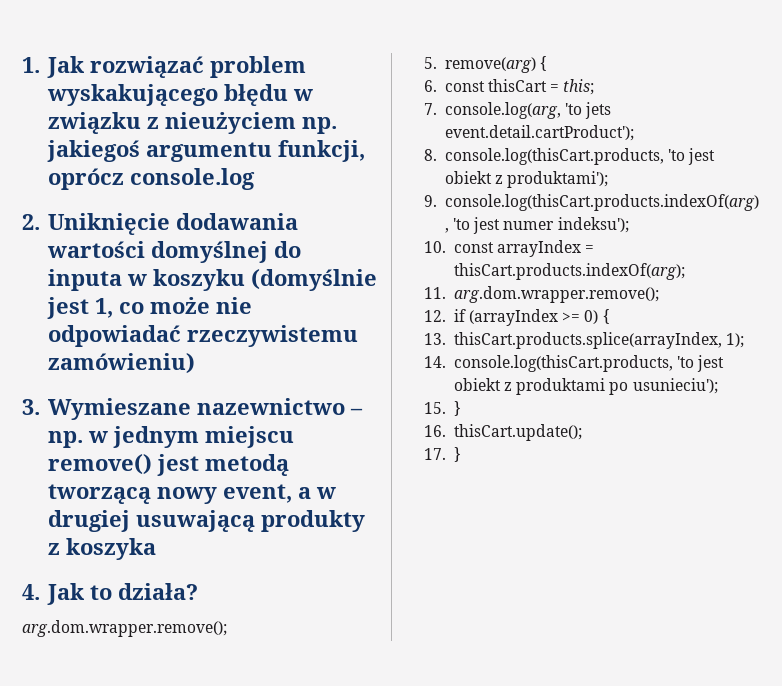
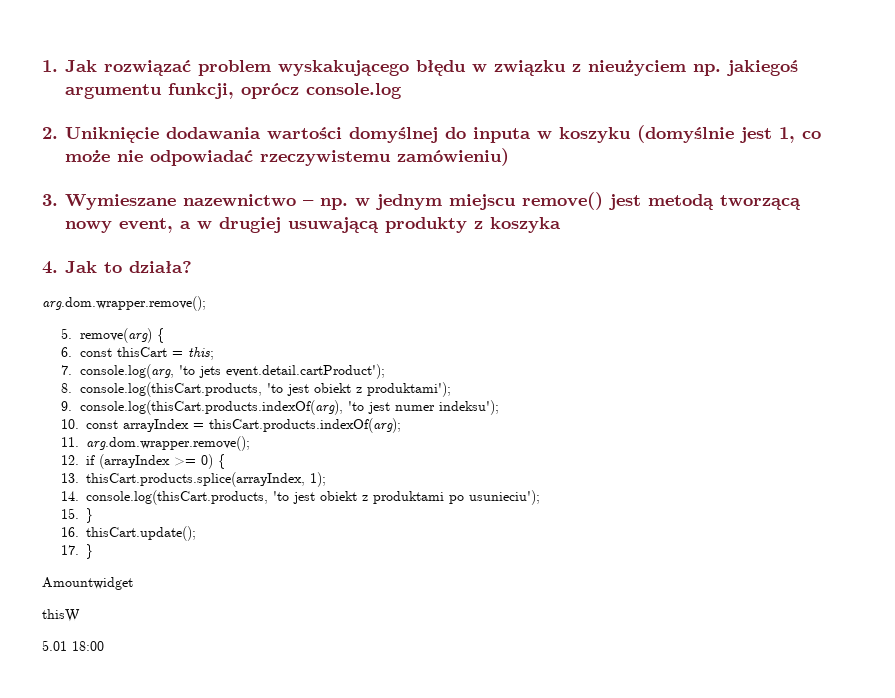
+ Amountwidget
+ thisW
+ 5.01 18:00

